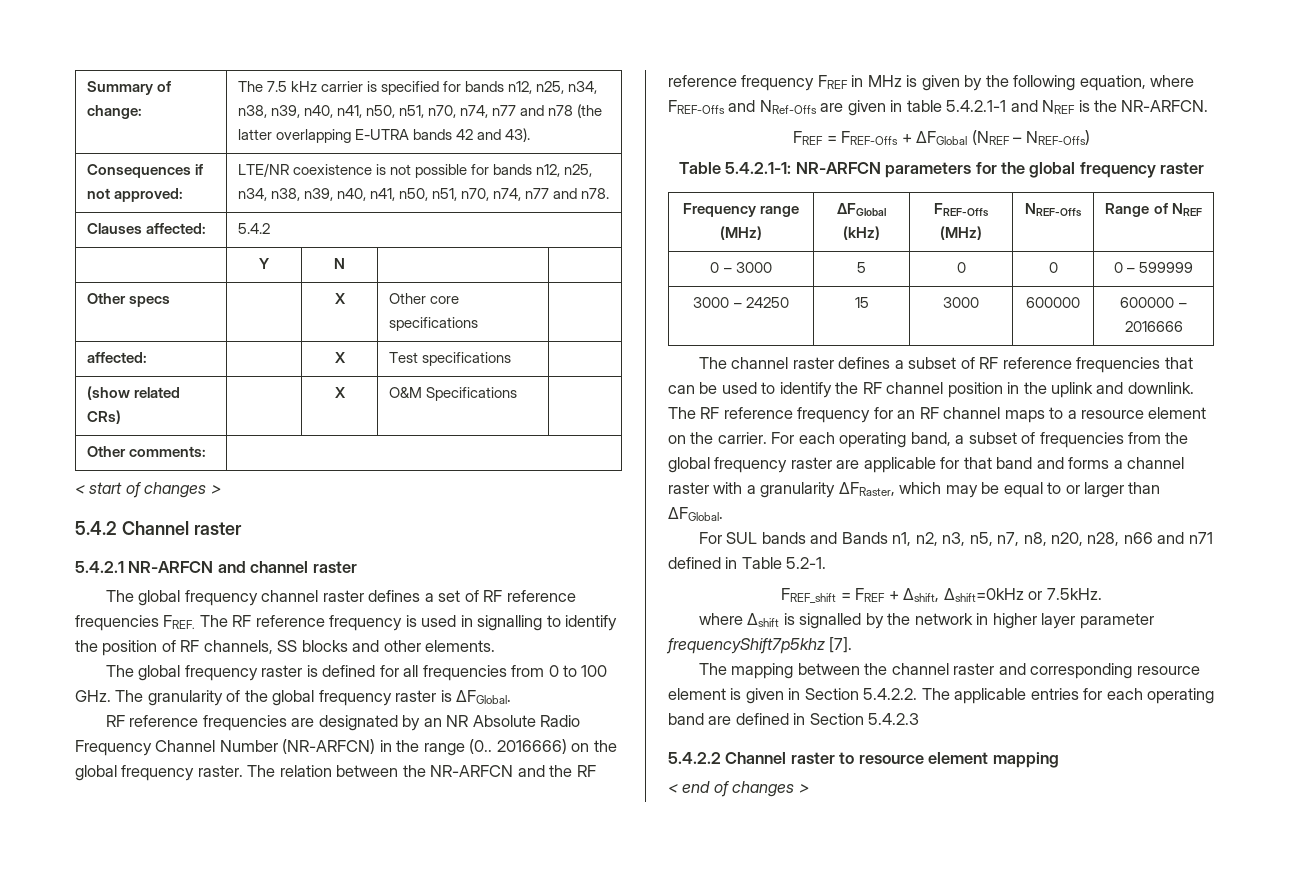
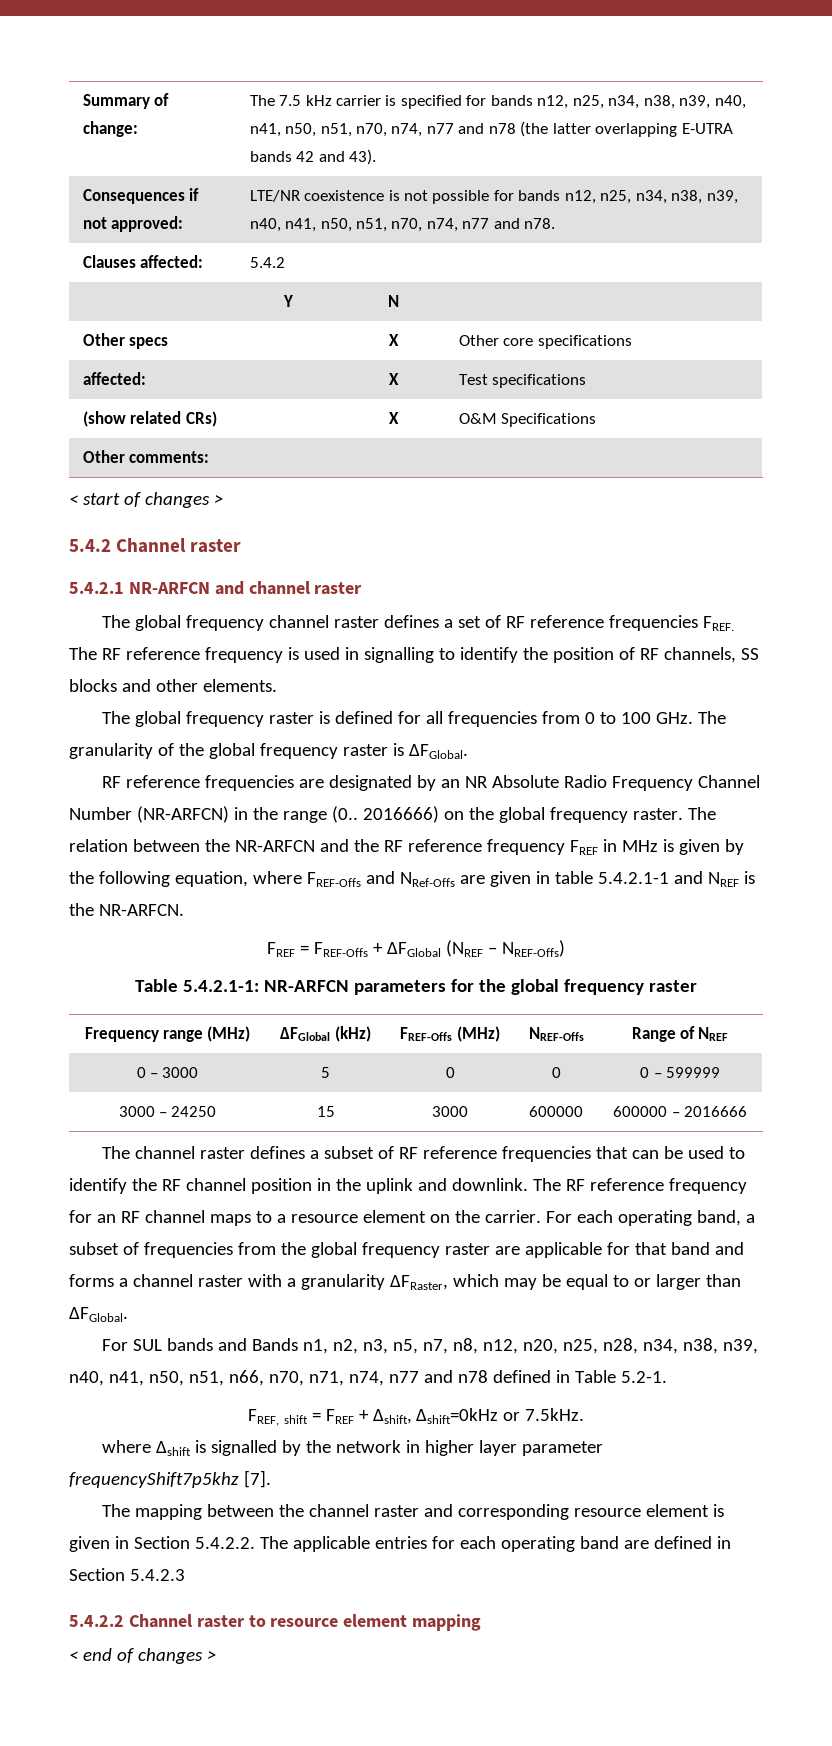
- For SUL bands and Bands n1, n2, n3, n5, n7, n8, n20, n28, n66 and n71 defined in Table 5.2-1.
+ For SUL bands and Bands n1, n2, n3, n5, n7, n8, n12, n20, n25, n28, n34, n38, n39, n40, n41, n50, n51, n66, n70, n71, n74, n77 and n78 defined in Table 5.2-1.
- FREF_shift = FREF + Δshift, Δshift=0kHz or 7.5kHz.
+ FREF, shift = FREF + Δshift, Δshift=0kHz or 7.5kHz.

